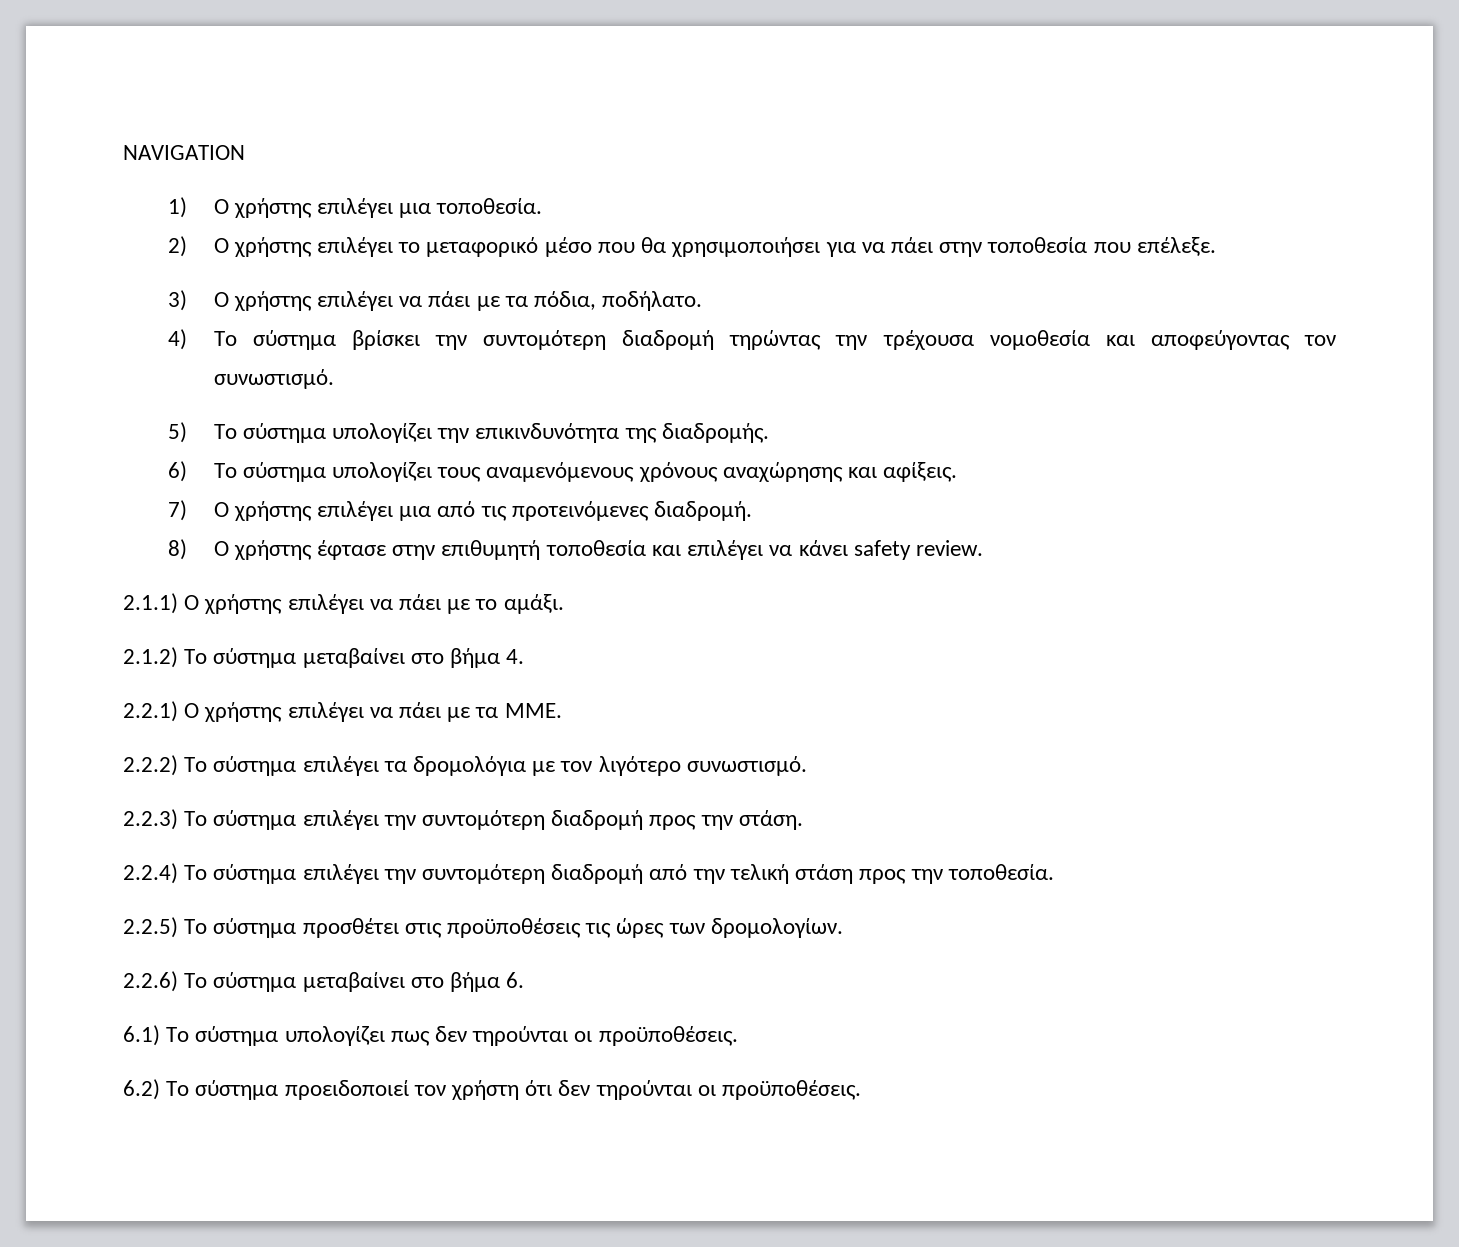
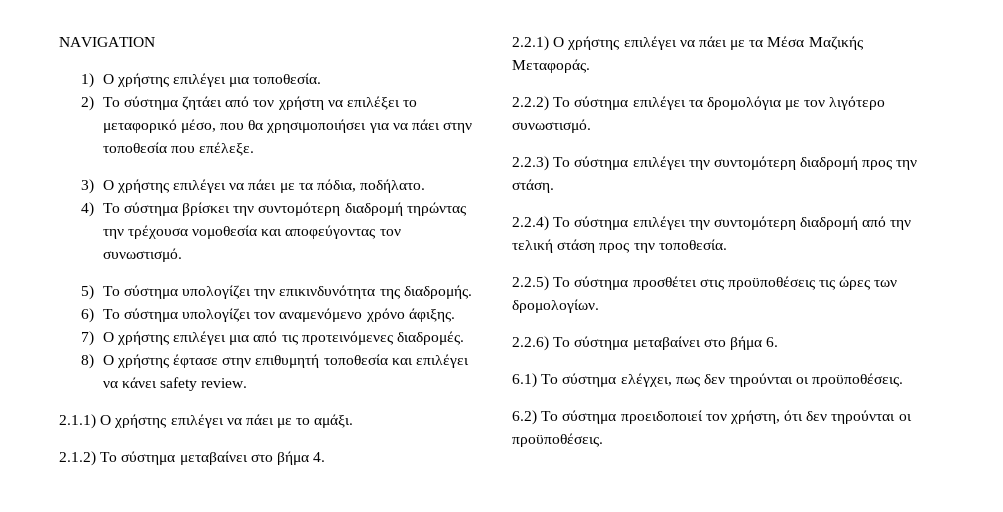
- 2) Ο χρήστης επιλέγει το μεταφορικό μέσο που θα χρησιμοποιήσει για να πάει στην τοποθεσία που επέλεξε.
+ 2) Το σύστημα ζητάει από τον χρήστη να επιλέξει το μεταφορικό μέσο, που θα χρησιμοποιήσει για να πάει στην τοποθεσία που επέλεξε.
- 6) Το σύστημα υπολογίζει τους αναμενόμενους χρόνους αναχώρησης και αφίξεις.
+ 6) Το σύστημα υπολογίζει τον αναμενόμενο χρόνο άφιξης.
- 7) Ο χρήστης επιλέγει μια από τις προτεινόμενες διαδρομή.
+ 7) Ο χρήστης επιλέγει μια από τις προτεινόμενες διαδρομές.
- 2.2.1) Ο χρήστης επιλέγει να πάει με τα ΜΜΕ.
+ 2.2.1) Ο χρήστης επιλέγει να πάει με τα Μέσα Μαζικής Μεταφοράς.
- 6.1) Το σύστημα υπολογίζει πως δεν τηρούνται οι προϋποθέσεις.
+ 6.1) Το σύστημα ελέγχει, πως δεν τηρούνται οι προϋποθέσεις.
- 6.2) Το σύστημα προειδοποιεί τον χρήστη ότι δεν τηρούνται οι προϋποθέσεις.
+ 6.2) Το σύστημα προειδοποιεί τον χρήστη, ότι δεν τηρούνται οι προϋποθέσεις.

